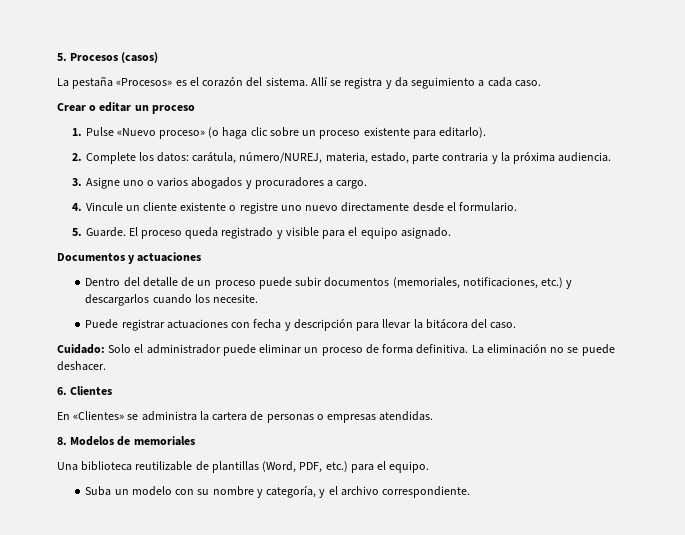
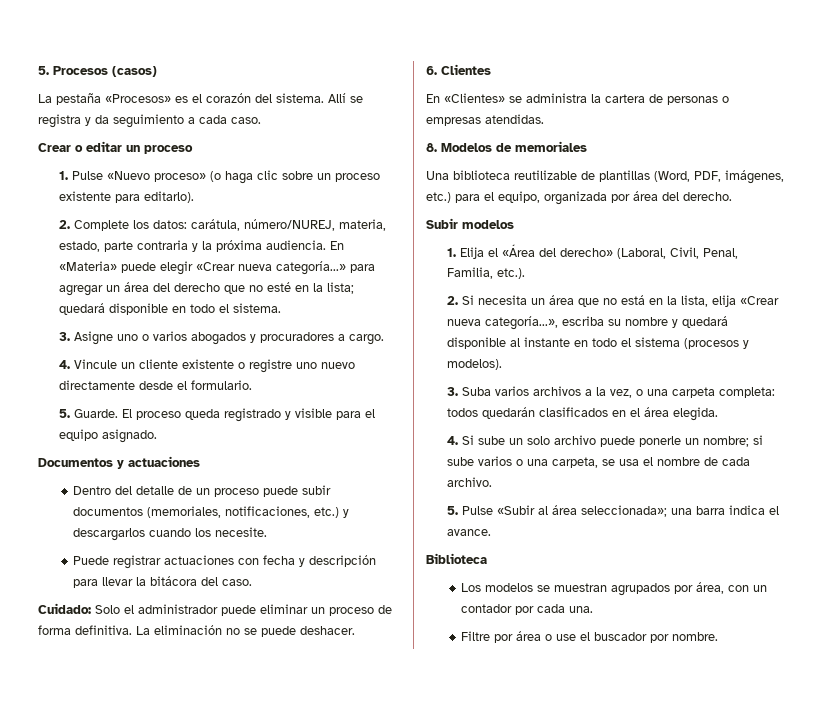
+ En «Materia» puede elegir «Crear nueva categoría...» para agregar un área del derecho que no esté en la lista; quedará disponible en todo el sistema.
- Una biblioteca reutilizable de plantillas (Word, PDF, etc.) para el equipo.
- Suba un modelo con su nombre y categoría, y el archivo correspondiente.
+ Una biblioteca reutilizable de plantillas (Word, PDF, imágenes, etc.) para el equipo, organizada por área del derecho.
+ Subir modelos
+ 1. Elija el «Área del derecho» (Laboral, Civil, Penal, Familia, etc.).
+ 2. Si necesita un área que no está en la lista, elija «Crear nueva categoría...», escriba su nombre y quedará disponible al instante en todo el sistema (procesos y modelos).
+ 3. Suba varios archivos a la vez, o una carpeta completa: todos quedarán clasificados en el área elegida.
+ 4. Si sube un solo archivo puede ponerle un nombre; si sube varios o una carpeta, se usa el nombre de cada archivo.
+ 5. Pulse «Subir al área seleccionada»; una barra indica el avance.
+ Biblioteca
+ Los modelos se muestran agrupados por área, con un contador por cada una.
+ Filtre por área o use el buscador por nombre.

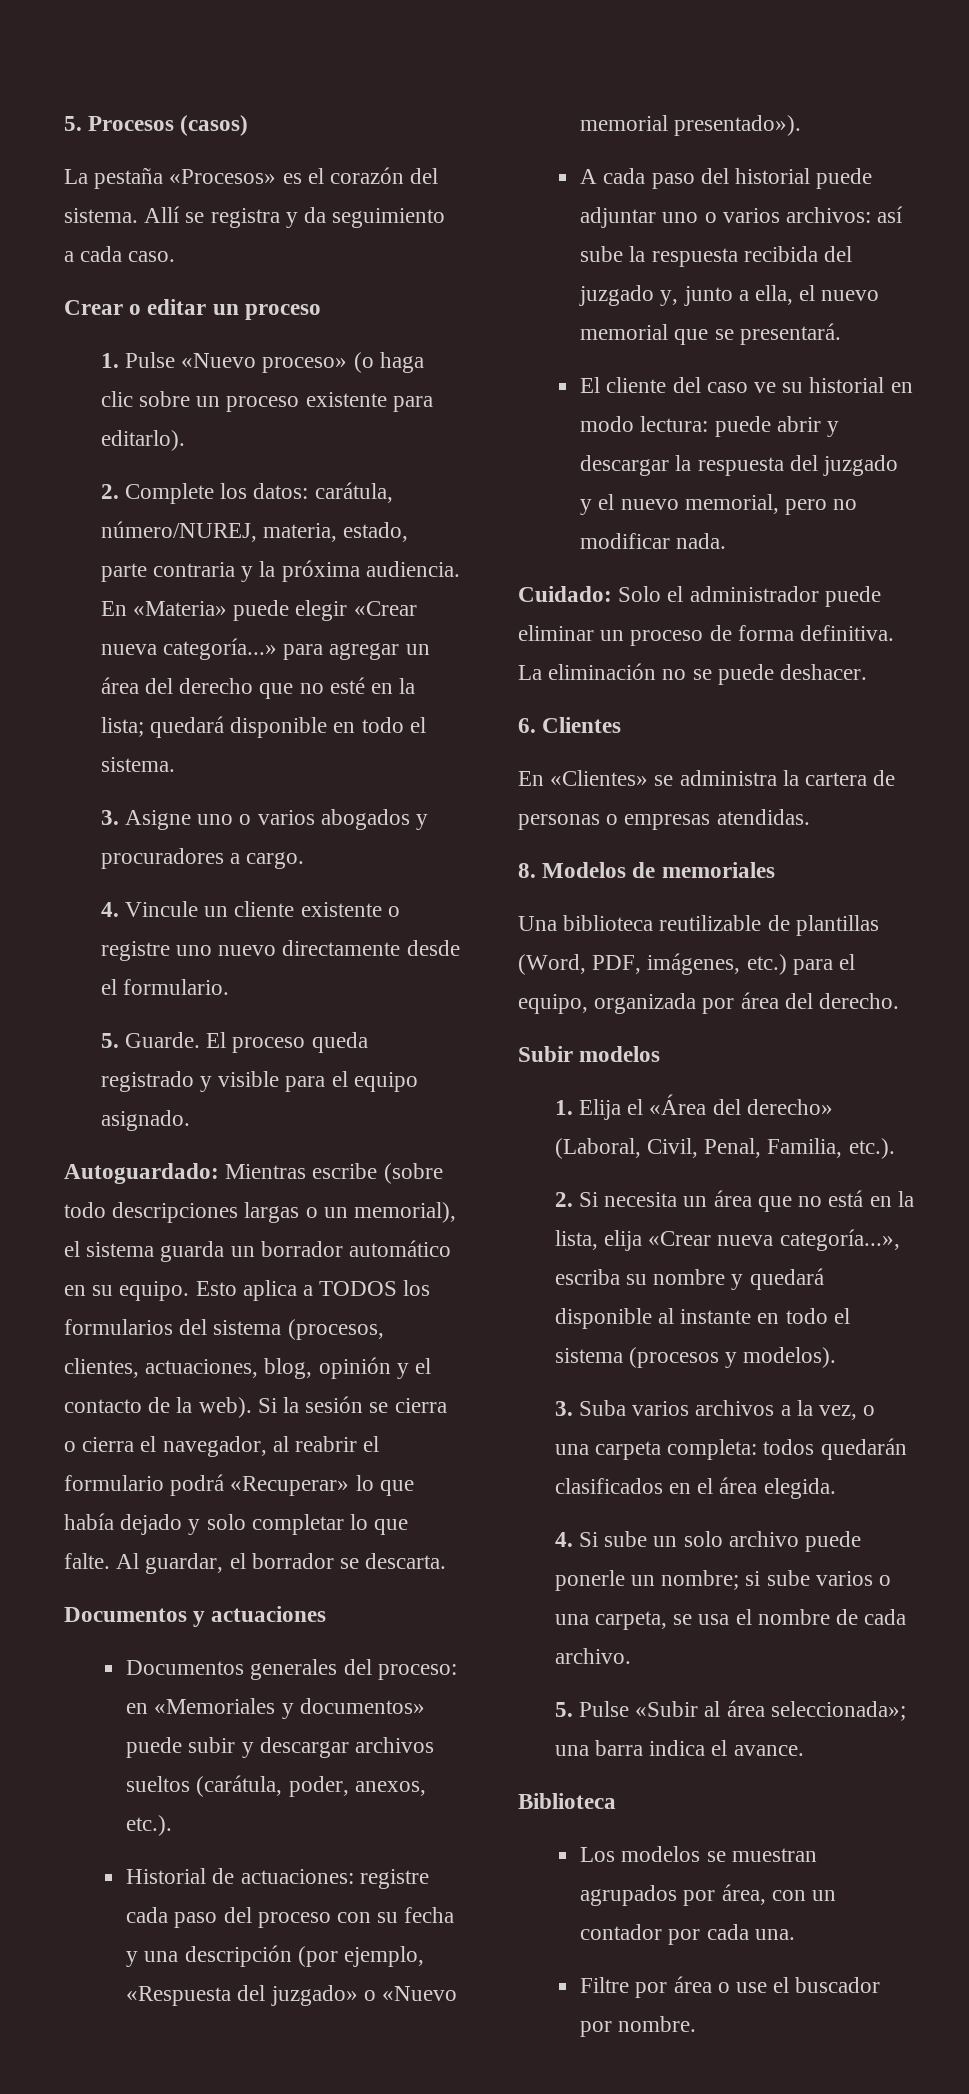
+ Autoguardado: Mientras escribe (sobre todo descripciones largas o un memorial), el sistema guarda un borrador automático en su equipo. Esto aplica a TODOS los formularios del sistema (procesos, clientes, actuaciones, blog, opinión y el contacto de la web). Si la sesión se cierra o cierra el navegador, al reabrir el formulario podrá «Recuperar» lo que había dejado y solo completar lo que falte. Al guardar, el borrador se descarta.
  Documentos y actuaciones
- Dentro del detalle de un proceso puede subir documentos (memoriales, notificaciones, etc.) y descargarlos cuando los necesite.
- Puede registrar actuaciones con fecha y descripción para llevar la bitácora del caso.
+ Documentos generales del proceso: en «Memoriales y documentos» puede subir y descargar archivos sueltos (carátula, poder, anexos, etc.).
+ Historial de actuaciones: registre cada paso del proceso con su fecha y una descripción (por ejemplo, «Respuesta del juzgado» o «Nuevo memorial presentado»).
+ A cada paso del historial puede adjuntar uno o varios archivos: así sube la respuesta recibida del juzgado y, junto a ella, el nuevo memorial que se presentará.
+ El cliente del caso ve su historial en modo lectura: puede abrir y descargar la respuesta del juzgado y el nuevo memorial, pero no modificar nada.

